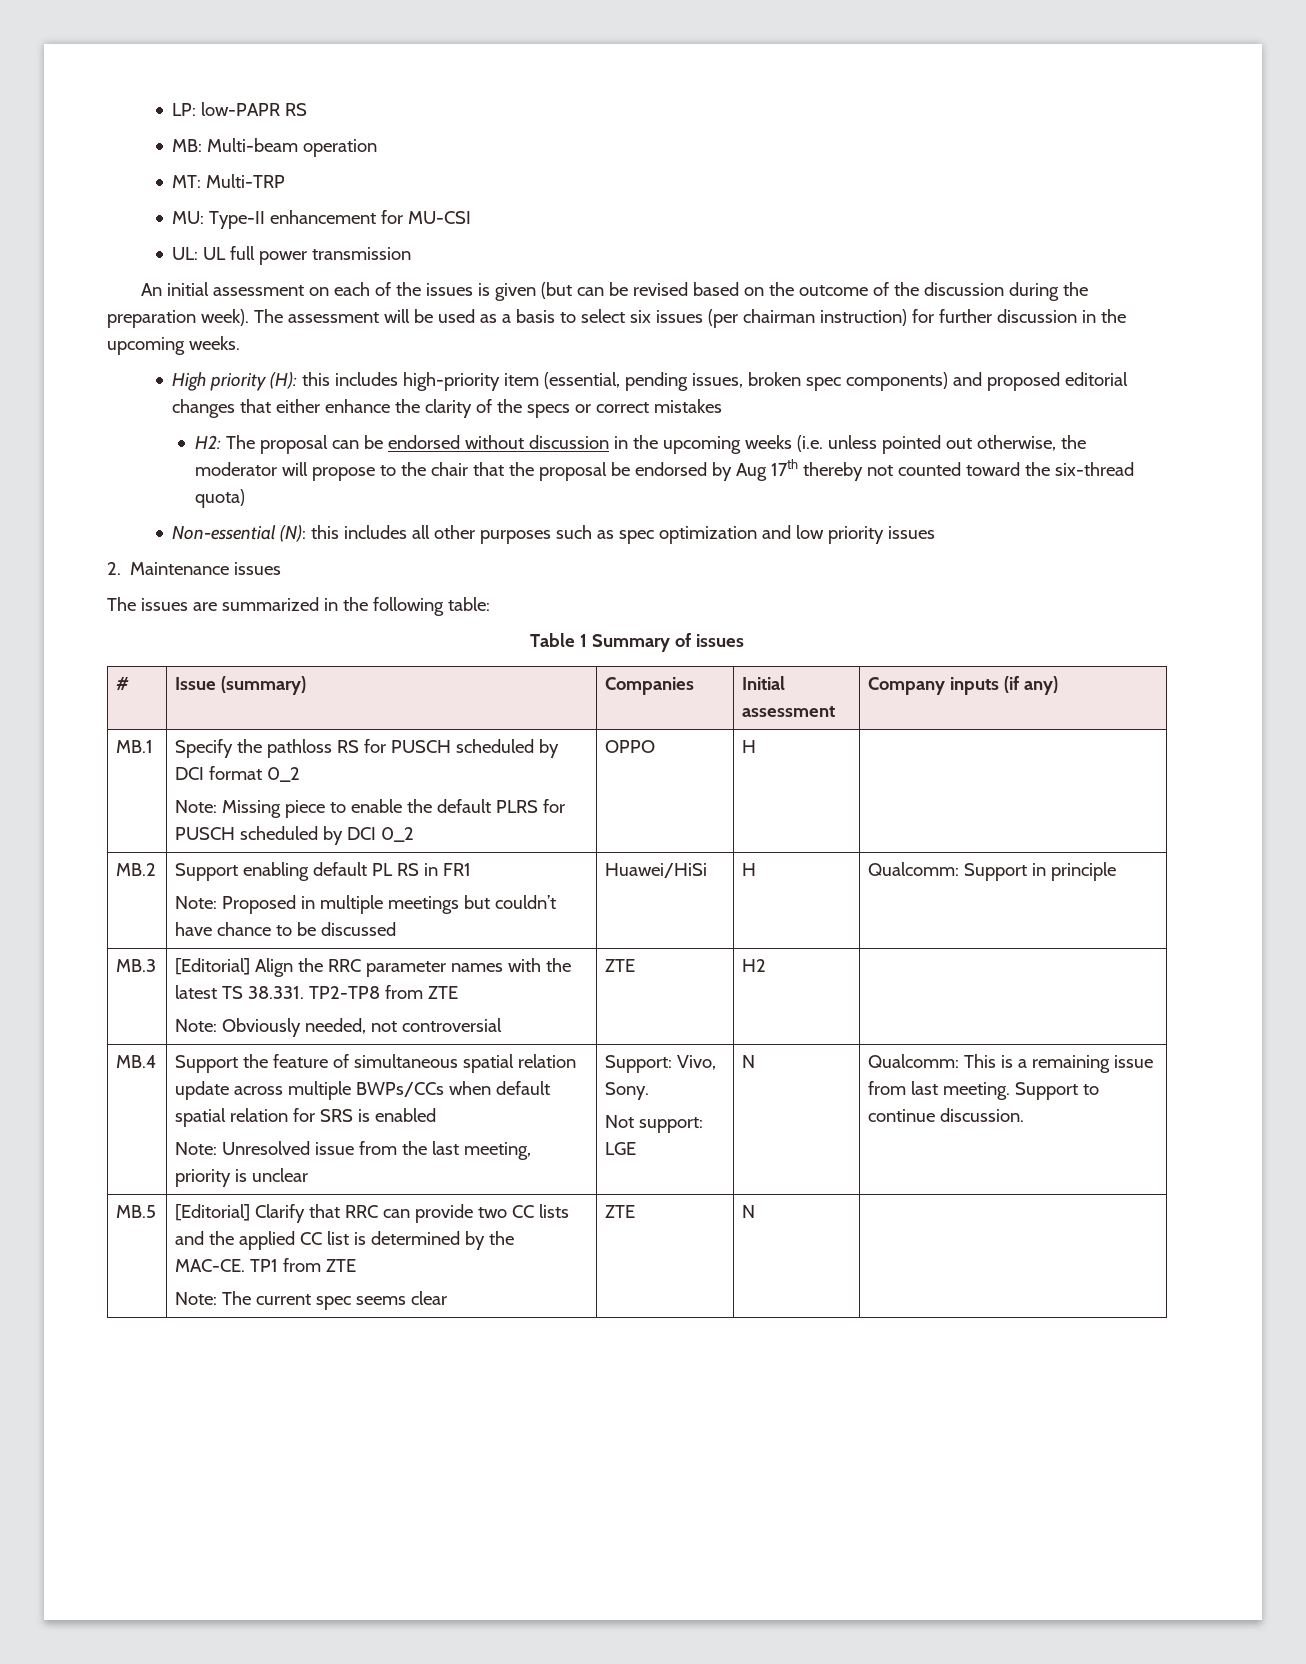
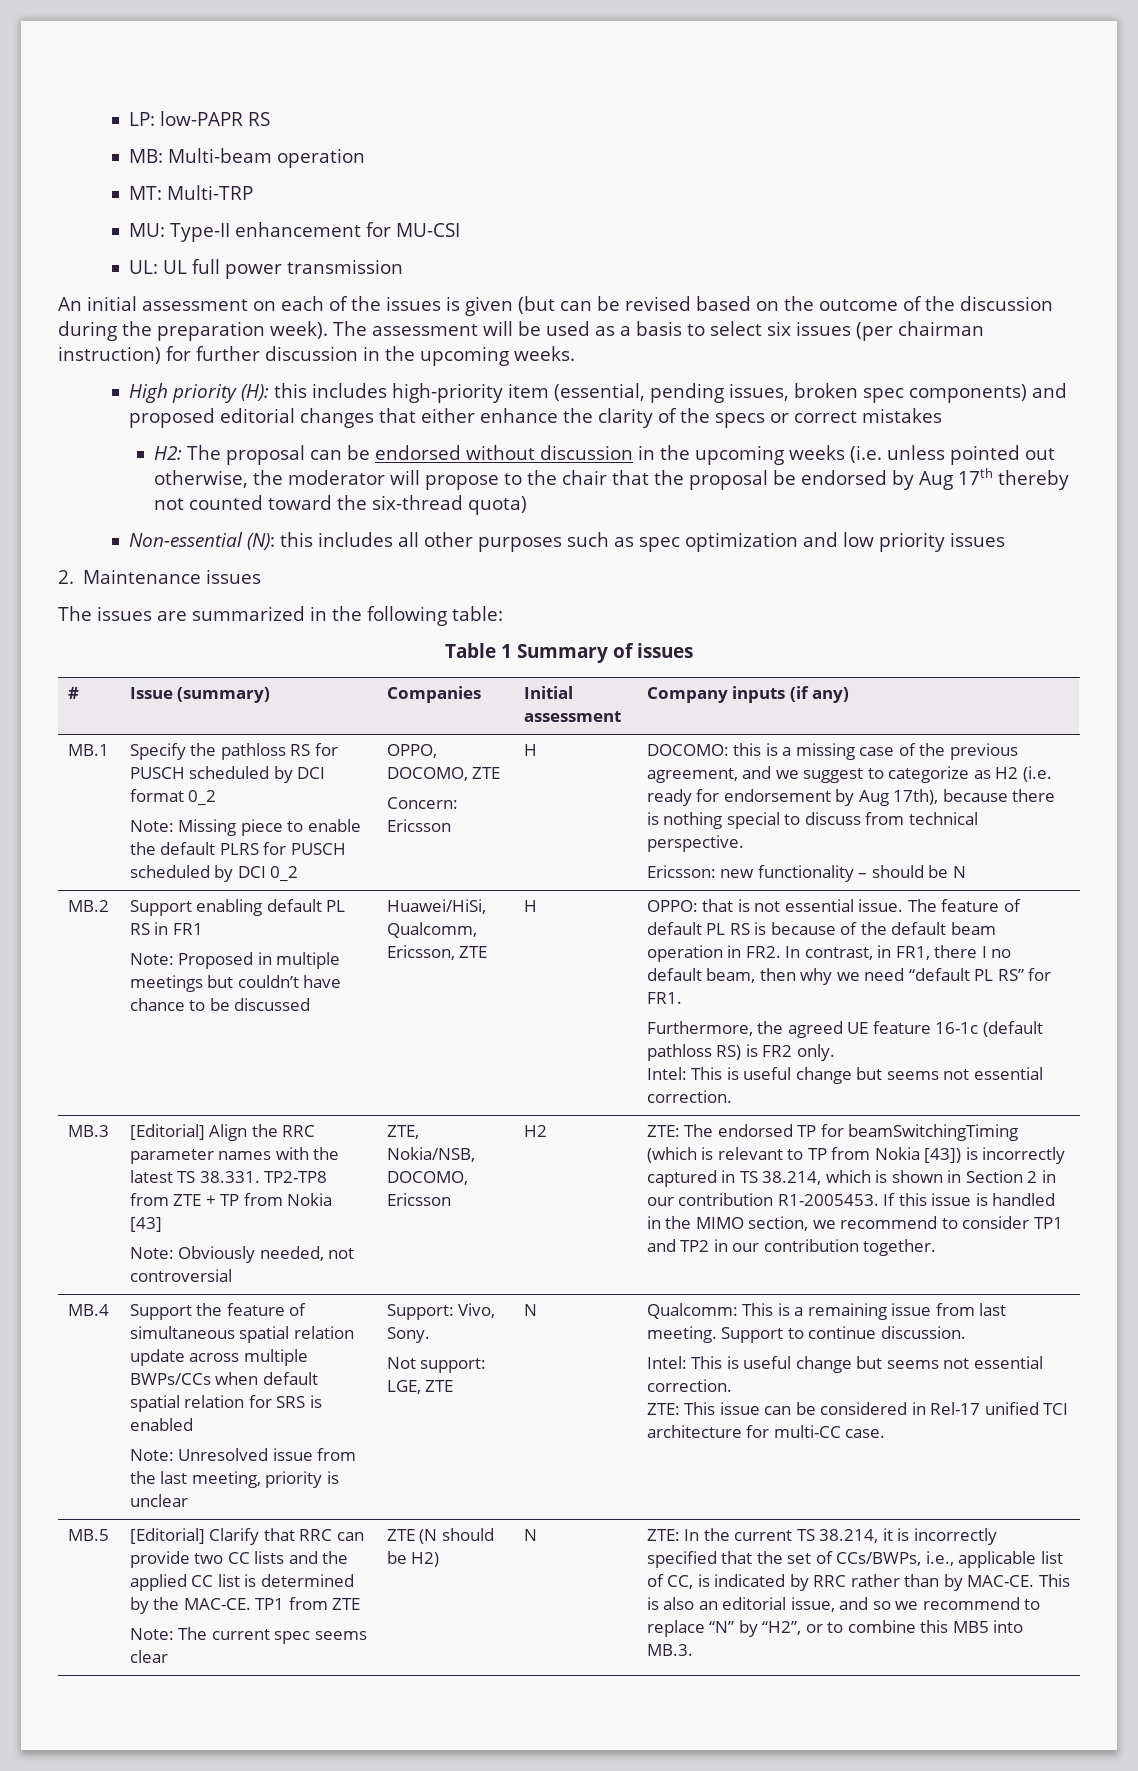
- OPPO | H
+ OPPO, DOCOMO, ZTE
+ Concern: Ericsson | H | DOCOMO: this is a missing case of the previous agreement, and we suggest to categorize as H2 (i.e. ready for endorsement by Aug 17th), because there is nothing special to discuss from technical perspective.
+ Ericsson: new functionality – should be N
- Huawei/HiSi | H | Qualcomm: Support in principle
+ Huawei/HiSi, Qualcomm, Ericsson, ZTE | H | OPPO: that is not essential issue. The feature of default PL RS is because of the default beam operation in FR2. In contrast, in FR1, there I no default beam, then why we need “default PL RS” for FR1.
+ Furthermore, the agreed UE feature 16-1c (default pathloss RS) is FR2 only.
+ Intel: This is useful change but seems not essential correction.
- [Editorial] Align the RRC parameter names with the latest TS 38.331. TP2-TP8 from ZTE
+ [Editorial] Align the RRC parameter names with the latest TS 38.331. TP2-TP8 from ZTE + TP from Nokia [43]
- ZTE | H2
+ ZTE, Nokia/NSB, DOCOMO, Ericsson | H2 | ZTE: The endorsed TP for beamSwitchingTiming (which is relevant to TP from Nokia [43]) is incorrectly captured in TS 38.214, which is shown in Section 2 in our contribution R1-2005453. If this issue is handled in the MIMO section, we recommend to consider TP1 and TP2 in our contribution together.
- Not support: LGE
+ Not support: LGE, ZTE
  Support to continue discussion.
+ Intel: This is useful change but seems not essential correction.
+ ZTE: This issue can be considered in Rel-17 unified TCI architecture for multi-CC case.
- ZTE | N
+ ZTE (N should be H2) | N | ZTE: In the current TS 38.214, it is incorrectly specified that the set of CCs/BWPs, i.e., applicable list of CC, is indicated by RRC rather than by MAC-CE. This is also an editorial issue, and so we recommend to replace “N” by “H2”, or to combine this MB5 into MB.3.

